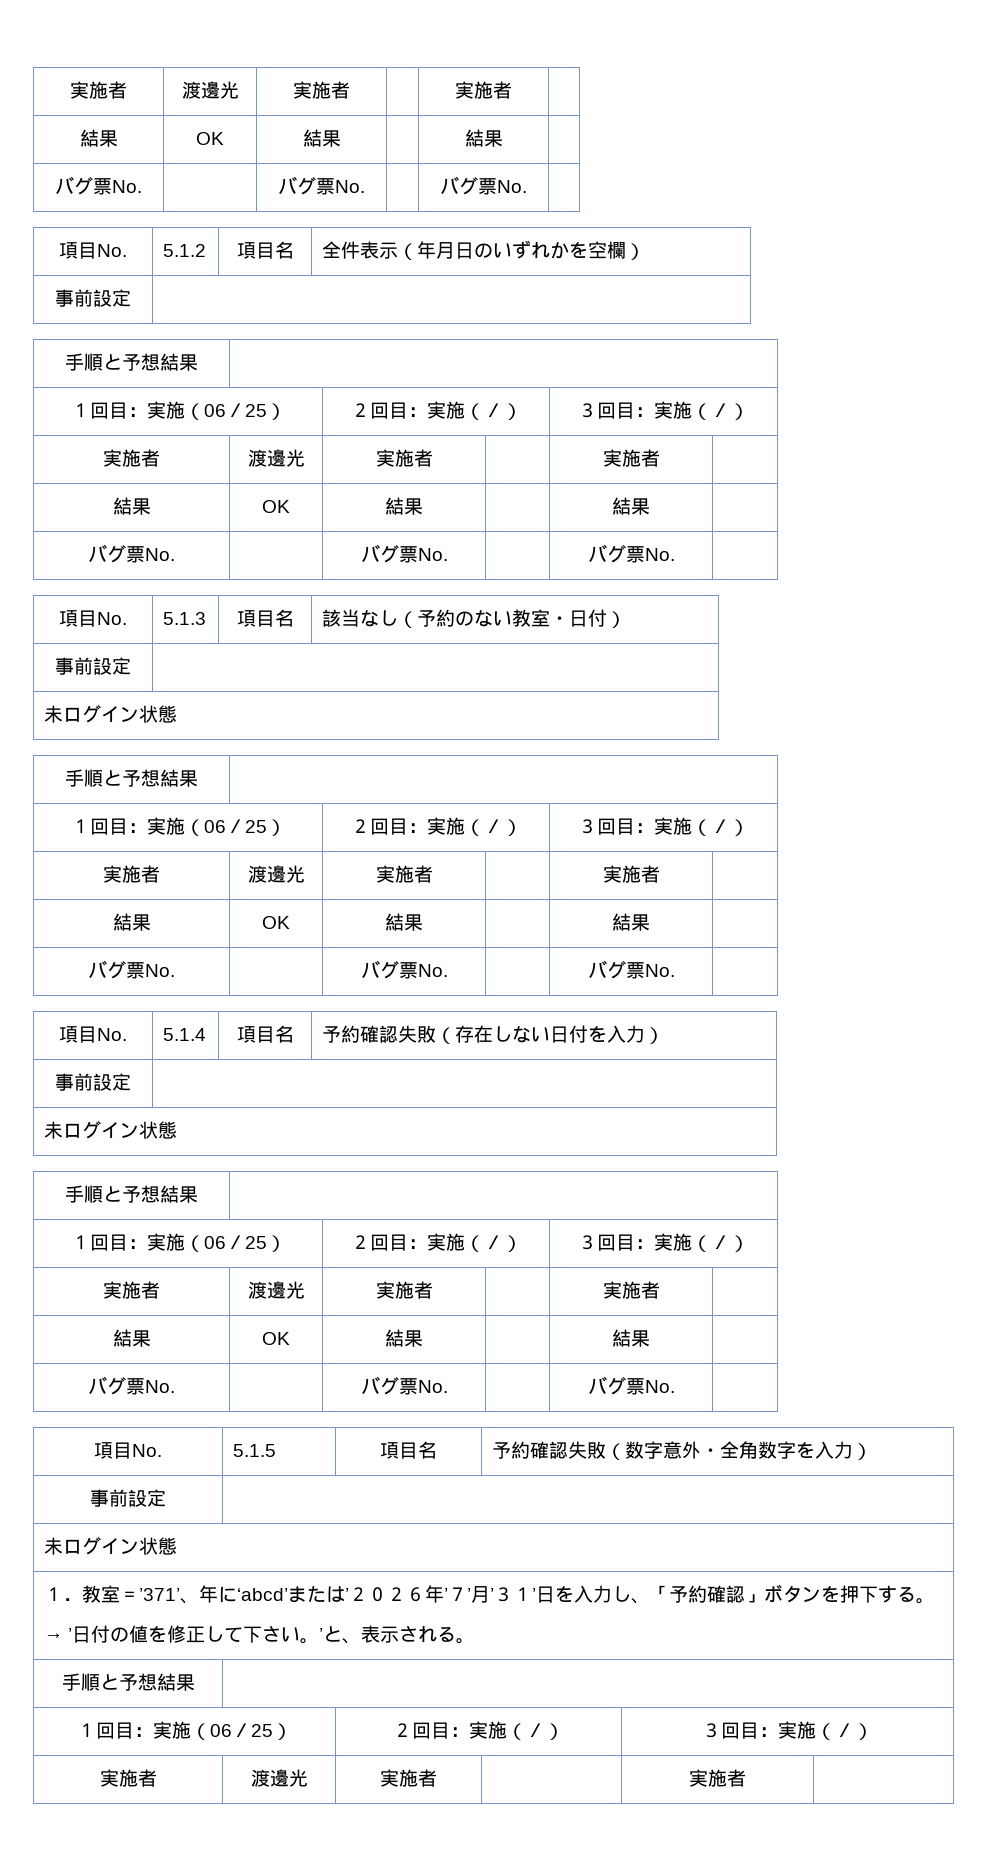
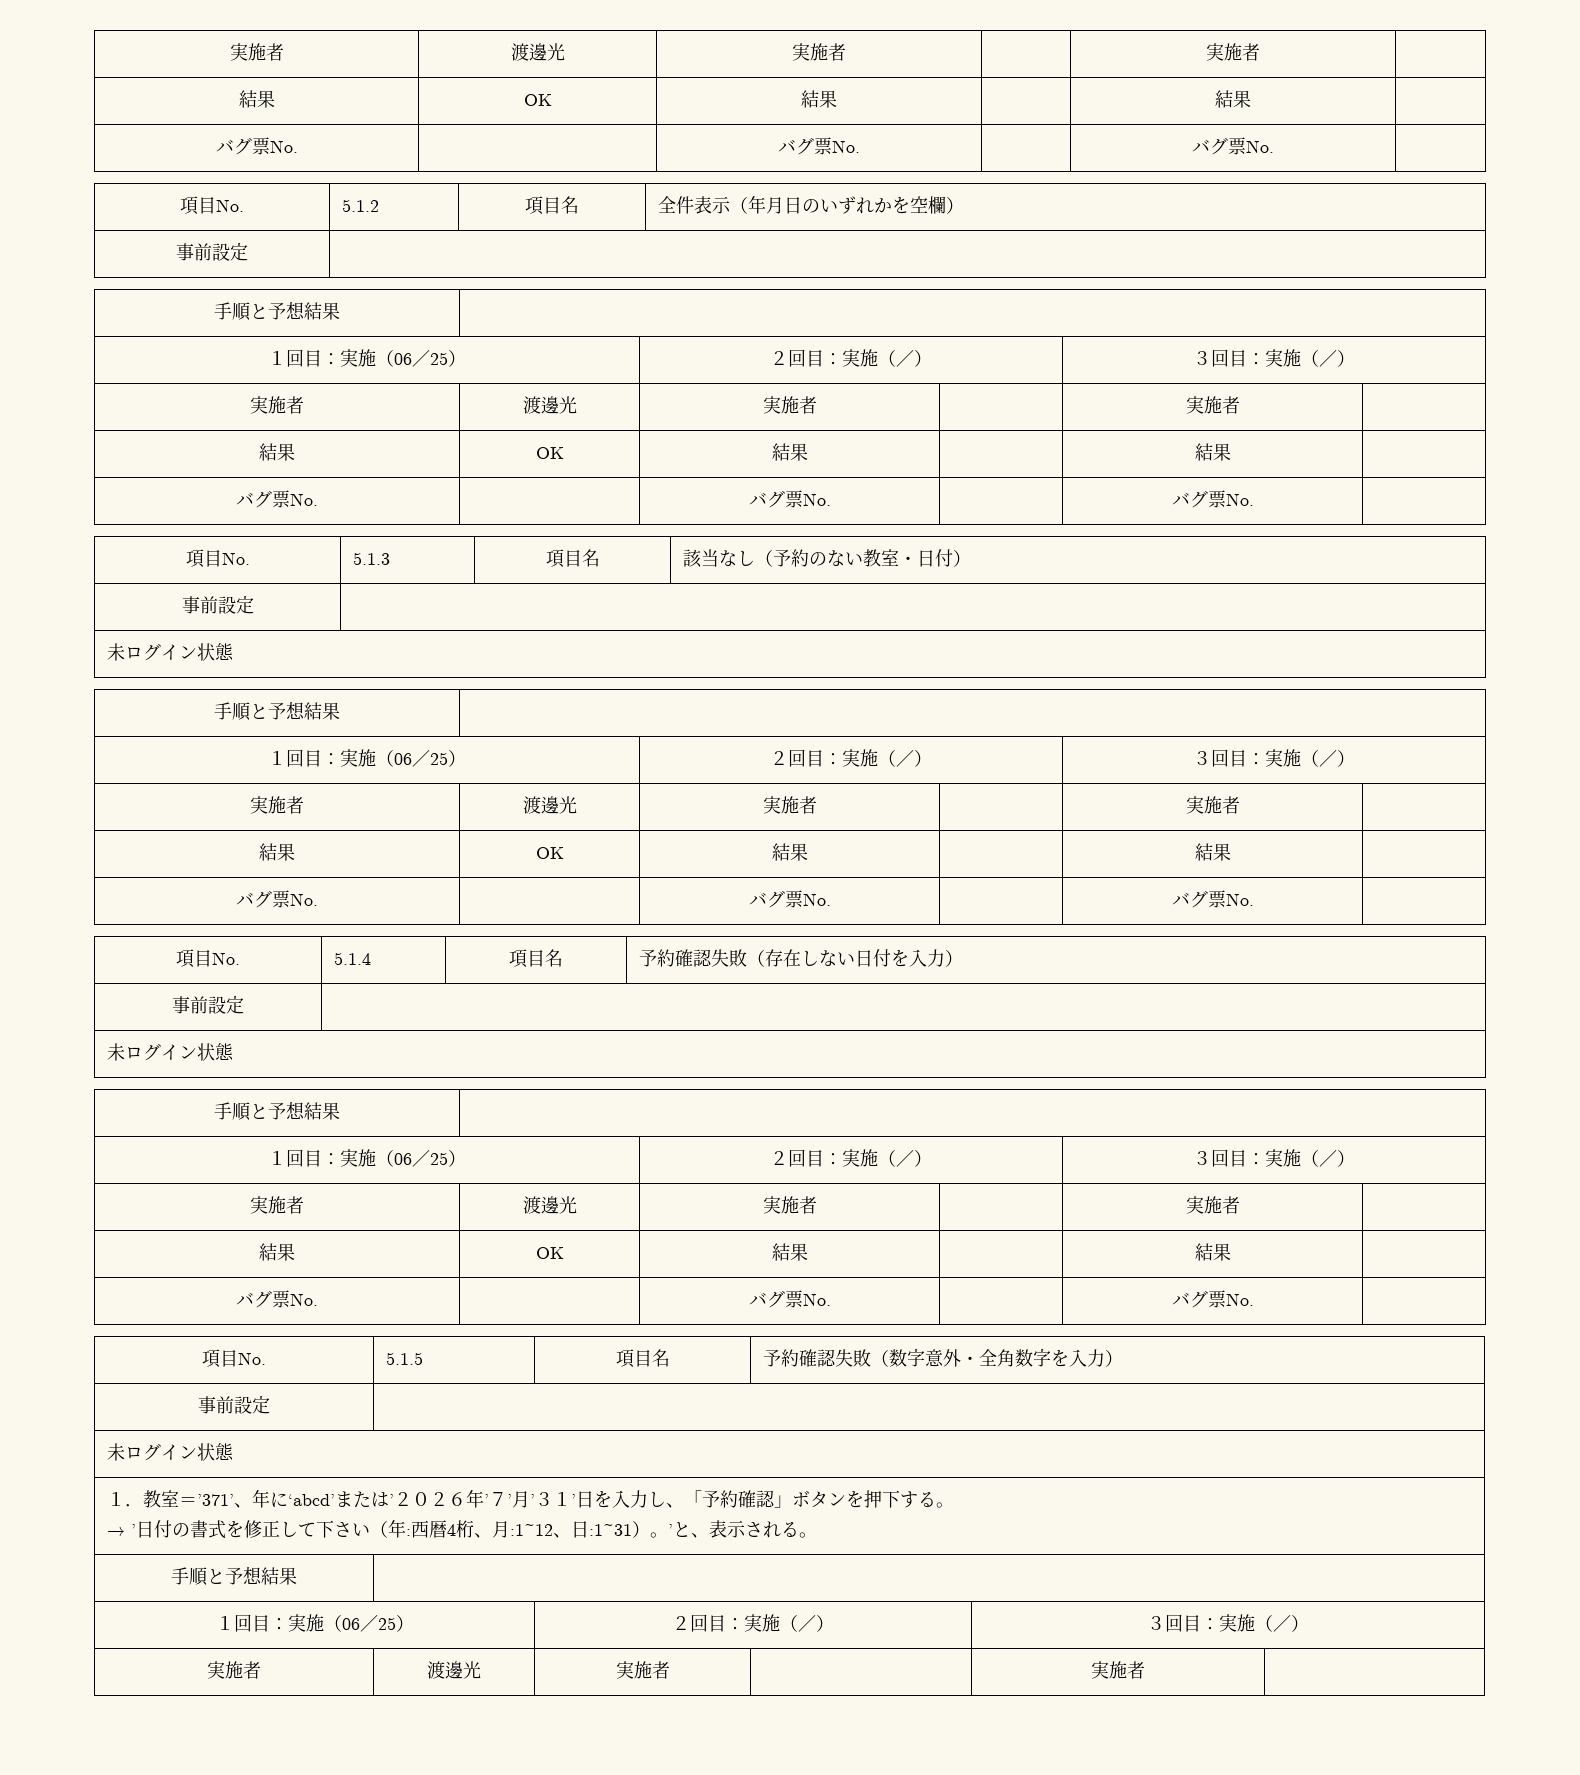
- → ’日付の値を修正して下さい。’と、表示される。
+ → ’日付の書式を修正して下さい（年:西暦4桁、月:1~12、日:1~31）。’と、表示される。

